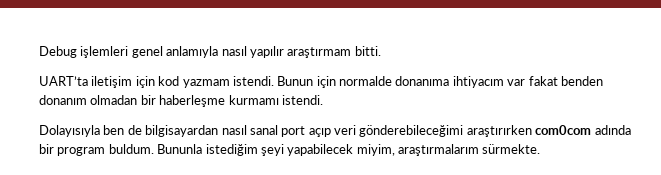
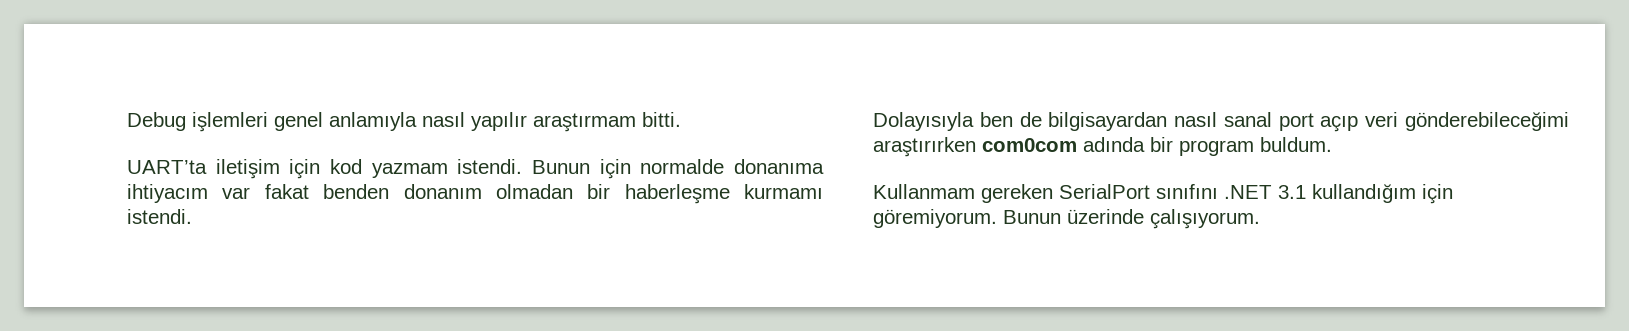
- Dolayısıyla ben de bilgisayardan nasıl sanal port açıp veri gönderebileceğimi araştırırken com0com adında bir program buldum. Bununla istediğim şeyi yapabilecek miyim, araştırmalarım sürmekte.
+ Dolayısıyla ben de bilgisayardan nasıl sanal port açıp veri gönderebileceğimi araştırırken com0com adında bir program buldum.
+ Kullanmam gereken SerialPort sınıfını .NET 3.1 kullandığım için göremiyorum. Bunun üzerinde çalışıyorum.

